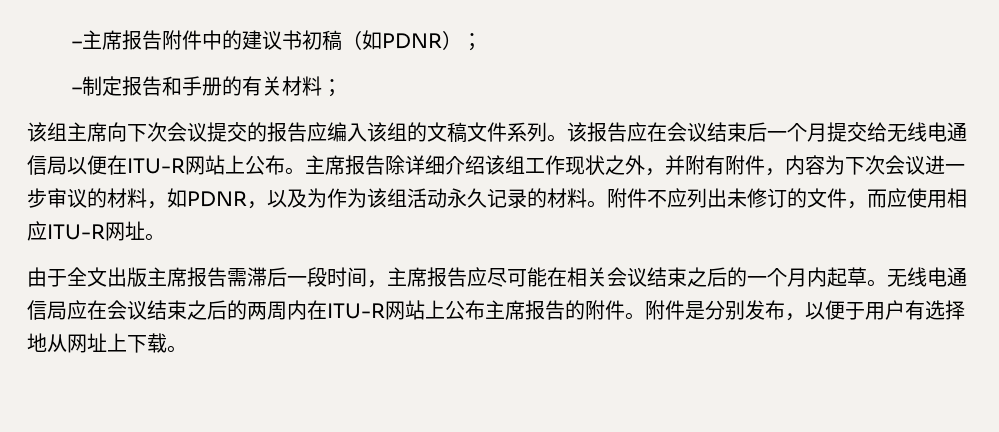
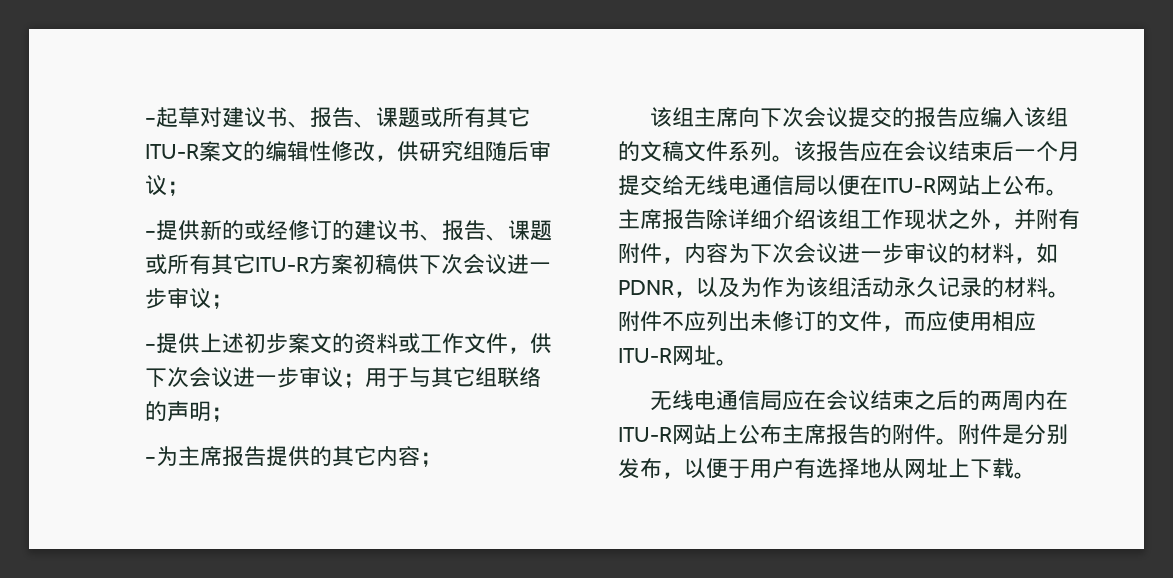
- –主席报告附件中的建议书初稿（如PDNR）；
- –制定报告和手册的有关材料；
+ –起草对建议书、报告、课题或所有其它ITU-R案文的编辑性修改，供研究组随后审议；
+ –提供新的或经修订的建议书、报告、课题或所有其它ITU-R方案初稿供下次会议进一步审议；
+ –提供上述初步案文的资料或工作文件，供下次会议进一步审议；用于与其它组联络的声明；
+ –为主席报告提供的其它内容；
- 由于全文出版主席报告需滞后一段时间，主席报告应尽可能在相关会议结束之后的一个月内起草。

